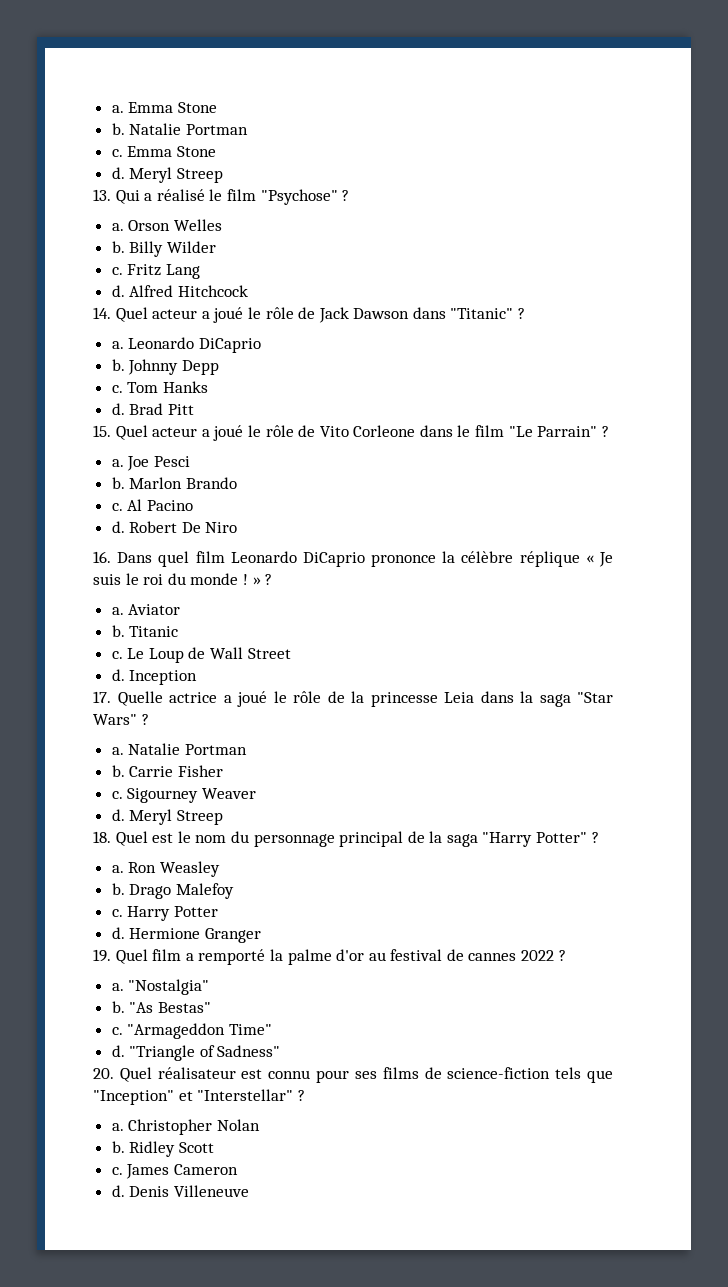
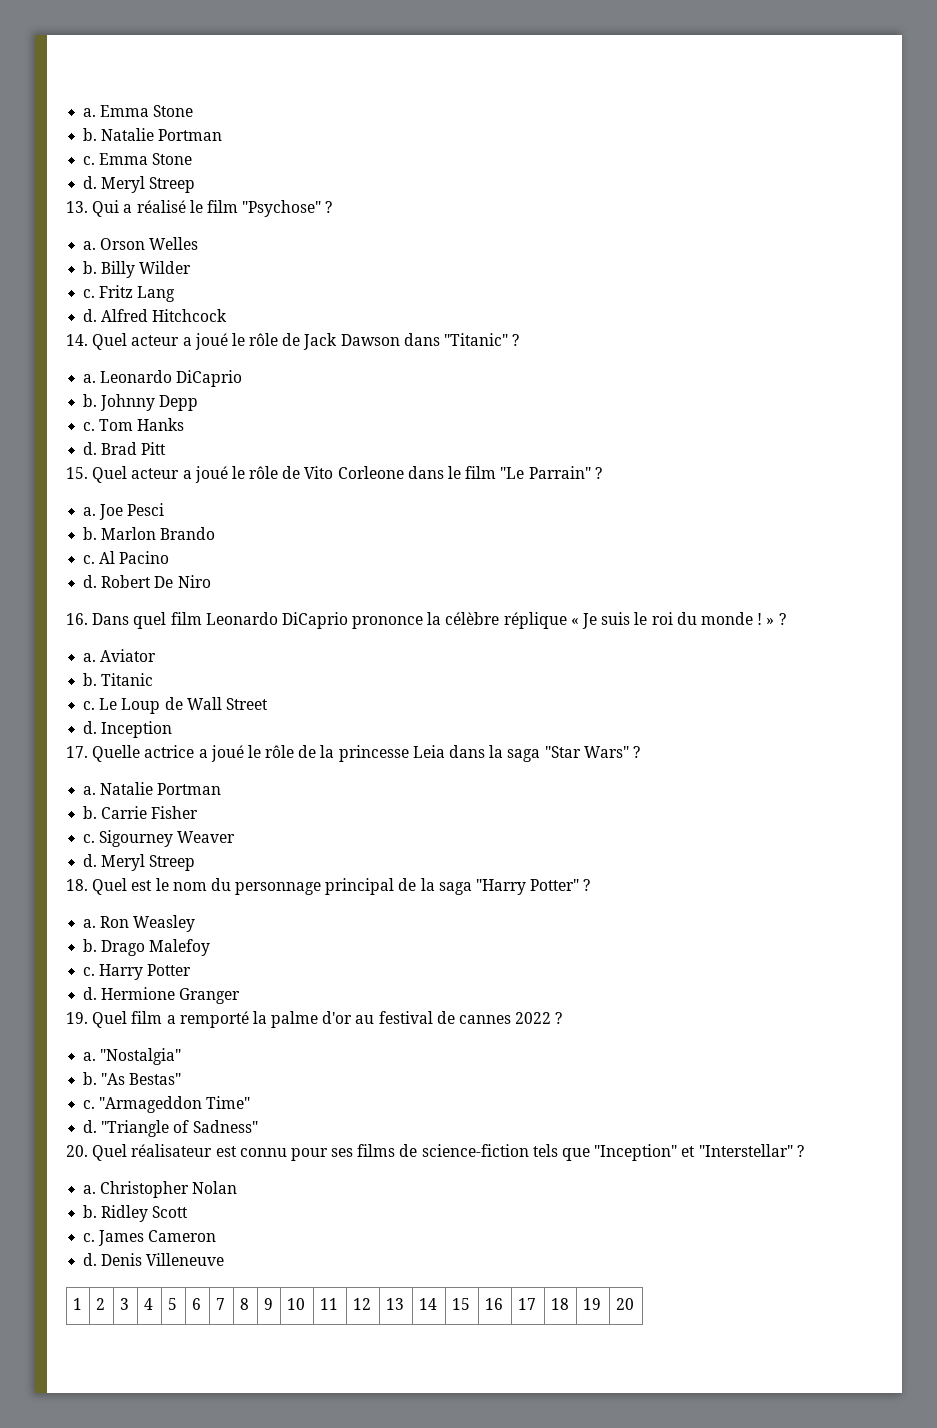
+ 1 | 2 | 3 | 4 | 5 | 6 | 7 | 8 | 9 | 10 | 11 | 12 | 13 | 14 | 15 | 16 | 17 | 18 | 19 | 20

